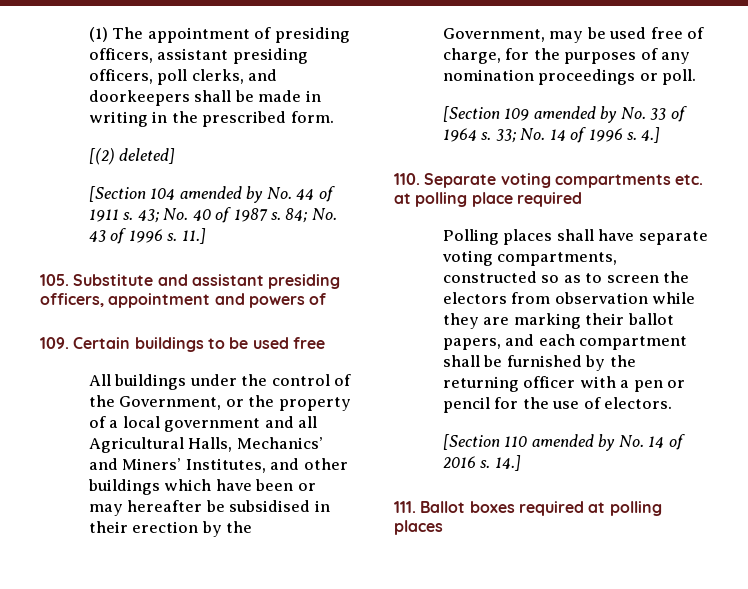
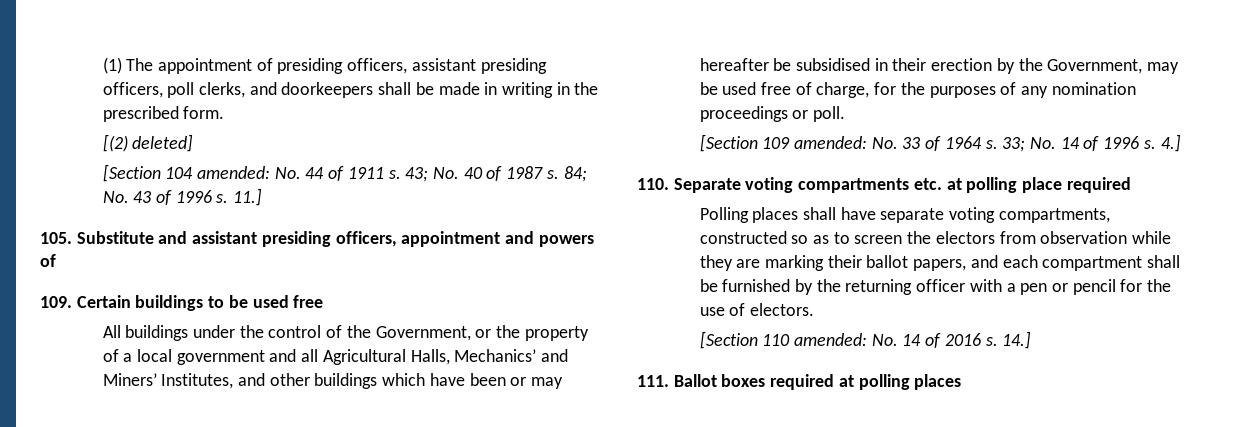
- [Section 104 amended by No. 44 of 1911 s.
+ [Section 104 amended: No. 44 of 1911 s.
- [Section 109 amended by No. 33 of 1964 s.
+ [Section 109 amended: No. 33 of 1964 s.
- [Section 110 amended by No. 14 of 2016 s.
+ [Section 110 amended: No. 14 of 2016 s.

